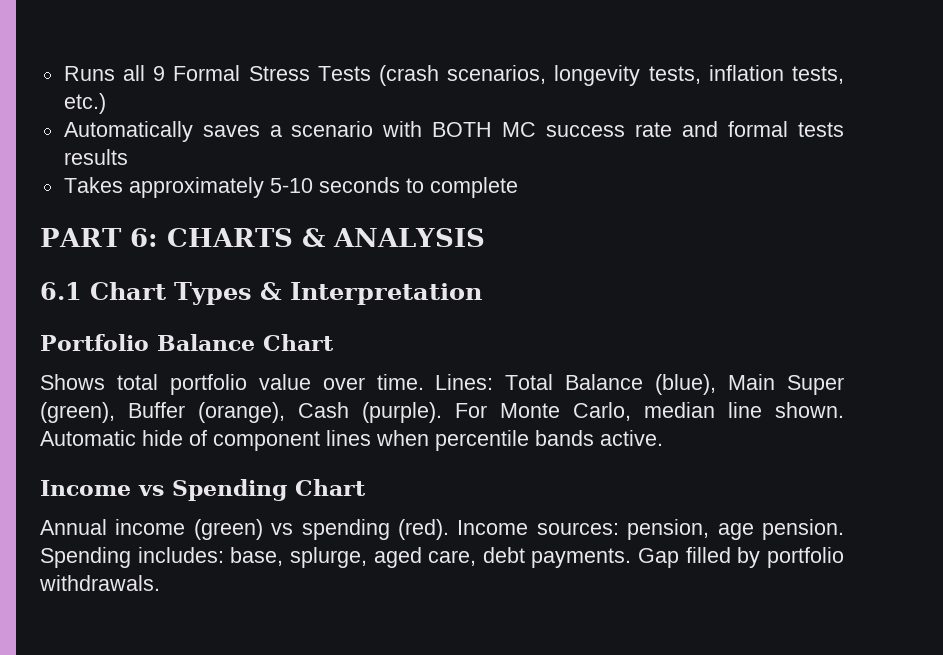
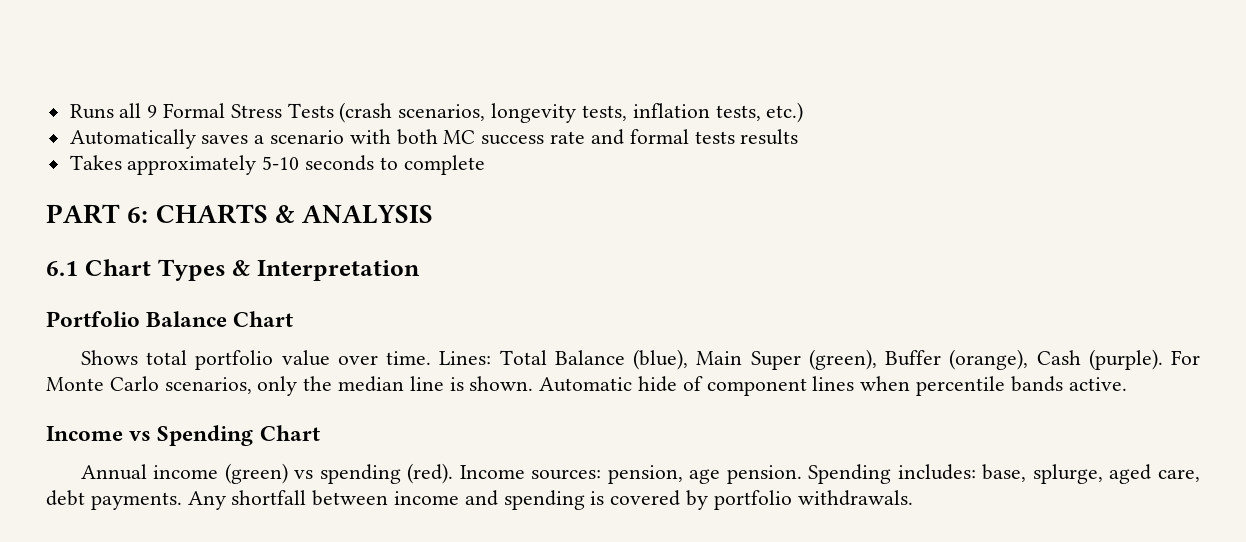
- Automatically saves a scenario with BOTH MC success rate and formal tests results
+ Automatically saves a scenario with both MC success rate and formal tests results
- For Monte Carlo, median line shown.
+ For Monte Carlo scenarios, only the median line is shown.
- Gap filled by portfolio withdrawals.
+ Any shortfall between income and spending is covered by portfolio withdrawals.

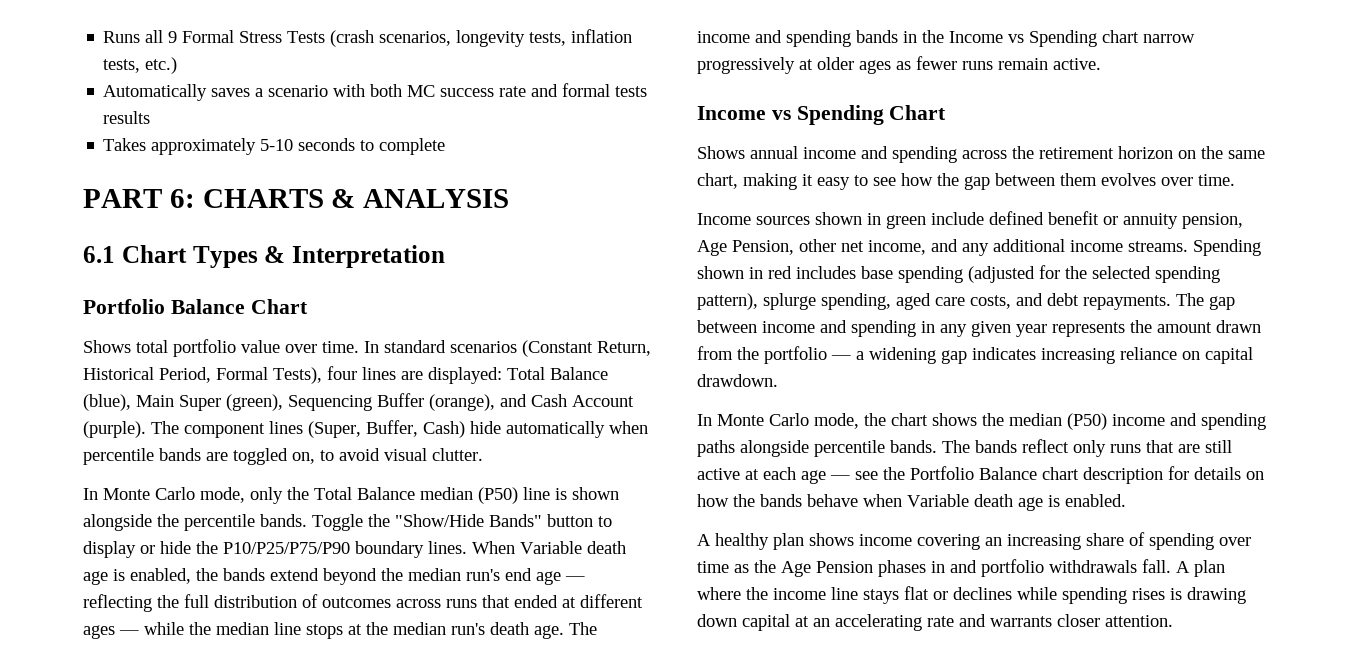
- Lines: Total Balance (blue), Main Super (green), Buffer (orange), Cash (purple). For Monte Carlo scenarios, only the median line is shown. Automatic hide of component lines when percentile bands active.
+ In standard scenarios (Constant Return, Historical Period, Formal Tests), four lines are displayed: Total Balance (blue), Main Super (green), Sequencing Buffer (orange), and Cash Account (purple). The component lines (Super, Buffer, Cash) hide automatically when percentile bands are toggled on, to avoid visual clutter.
+ In Monte Carlo mode, only the Total Balance median (P50) line is shown alongside the percentile bands. Toggle the "Show/Hide Bands" button to display or hide the P10/P25/P75/P90 boundary lines. When Variable death age is enabled, the bands extend beyond the median run's end age — reflecting the full distribution of outcomes across runs that ended at different ages — while the median line stops at the median run's death age. The income and spending bands in the Income vs Spending chart narrow progressively at older ages as fewer runs remain active.
- Annual income (green) vs spending (red). Income sources: pension, age pension. Spending includes: base, splurge, aged care, debt payments. Any shortfall between income and spending is covered by portfolio withdrawals.
+ Shows annual income and spending across the retirement horizon on the same chart, making it easy to see how the gap between them evolves over time.
+ Income sources shown in green include defined benefit or annuity pension, Age Pension, other net income, and any additional income streams. Spending shown in red includes base spending (adjusted for the selected spending pattern), splurge spending, aged care costs, and debt repayments. The gap between income and spending in any given year represents the amount drawn from the portfolio — a widening gap indicates increasing reliance on capital drawdown.
+ In Monte Carlo mode, the chart shows the median (P50) income and spending paths alongside percentile bands. The bands reflect only runs that are still active at each age — see the Portfolio Balance chart description for details on how the bands behave when Variable death age is enabled.
+ A healthy plan shows income covering an increasing share of spending over time as the Age Pension phases in and portfolio withdrawals fall. A plan where the income line stays flat or declines while spending rises is drawing down capital at an accelerating rate and warrants closer attention.

